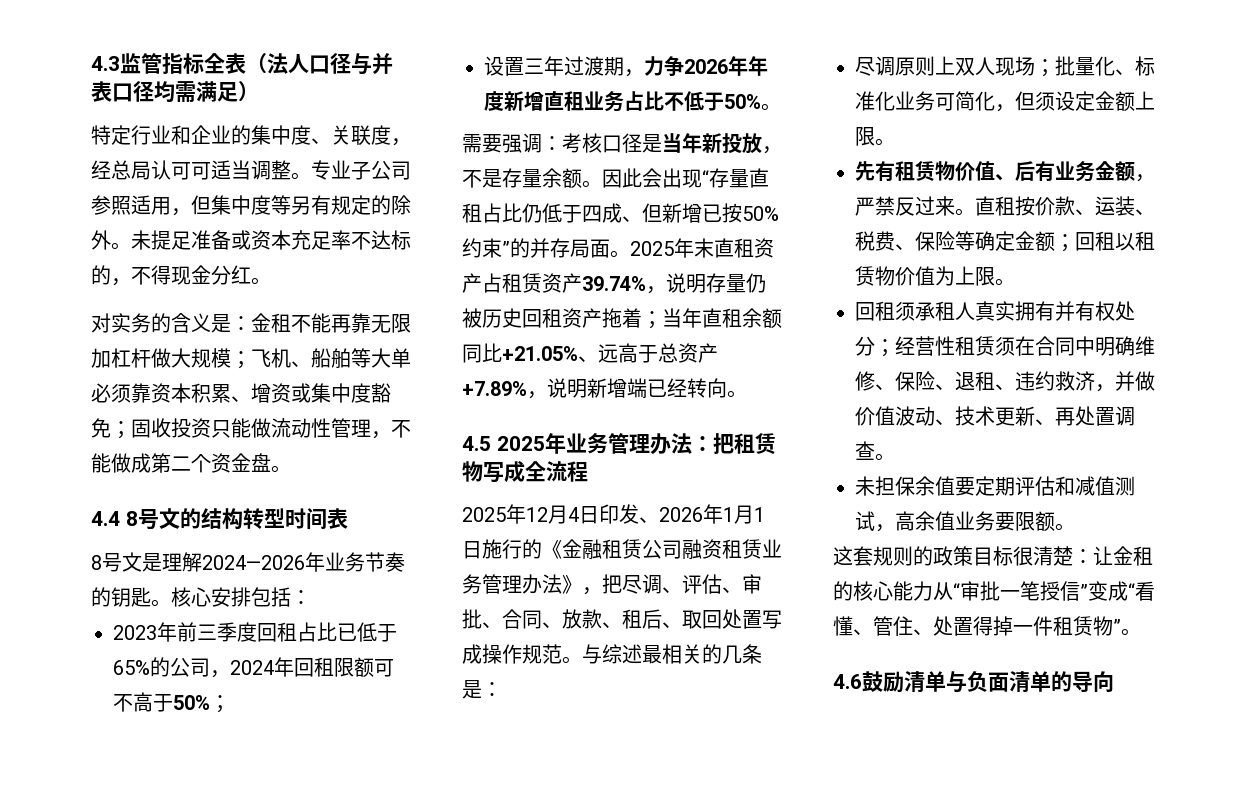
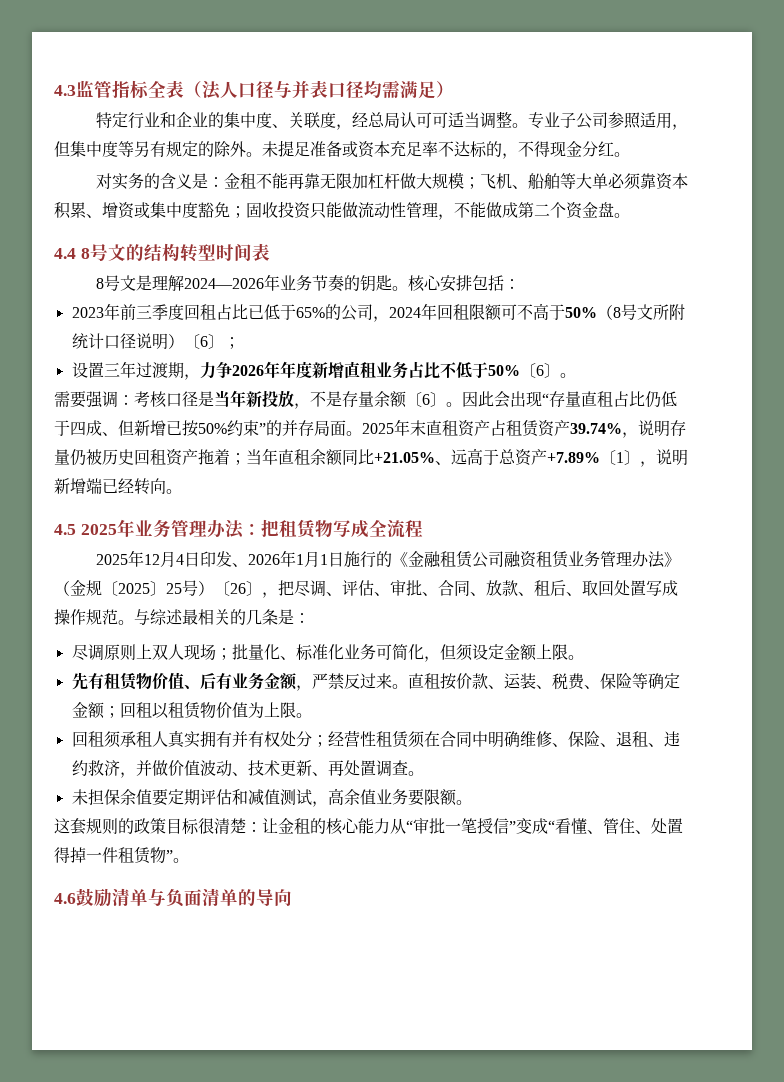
- 2023年前三季度回租占比已低于65%的公司，2024年回租限额可不高于50%；
+ 2023年前三季度回租占比已低于65%的公司，2024年回租限额可不高于50%（8号文所附统计口径说明）〔6〕；
- 设置三年过渡期，力争2026年年度新增直租业务占比不低于50%。
+ 设置三年过渡期，力争2026年年度新增直租业务占比不低于50%〔6〕。
- 需要强调：考核口径是当年新投放，不是存量余额。
+ 需要强调：考核口径是当年新投放，不是存量余额〔6〕。
- 2025年末直租资产占租赁资产39.74%，说明存量仍被历史回租资产拖着；当年直租余额同比+21.05%、远高于总资产+7.89%，说明新增端已经转向。
+ 2025年末直租资产占租赁资产39.74%，说明存量仍被历史回租资产拖着；当年直租余额同比+21.05%、远高于总资产+7.89%〔1〕，说明新增端已经转向。
- 2025年12月4日印发、2026年1月1日施行的《金融租赁公司融资租赁业务管理办法》，把尽调、评估、审批、合同、放款、租后、取回处置写成操作规范。
+ 2025年12月4日印发、2026年1月1日施行的《金融租赁公司融资租赁业务管理办法》（金规〔2025〕25号）〔26〕，把尽调、评估、审批、合同、放款、租后、取回处置写成操作规范。

